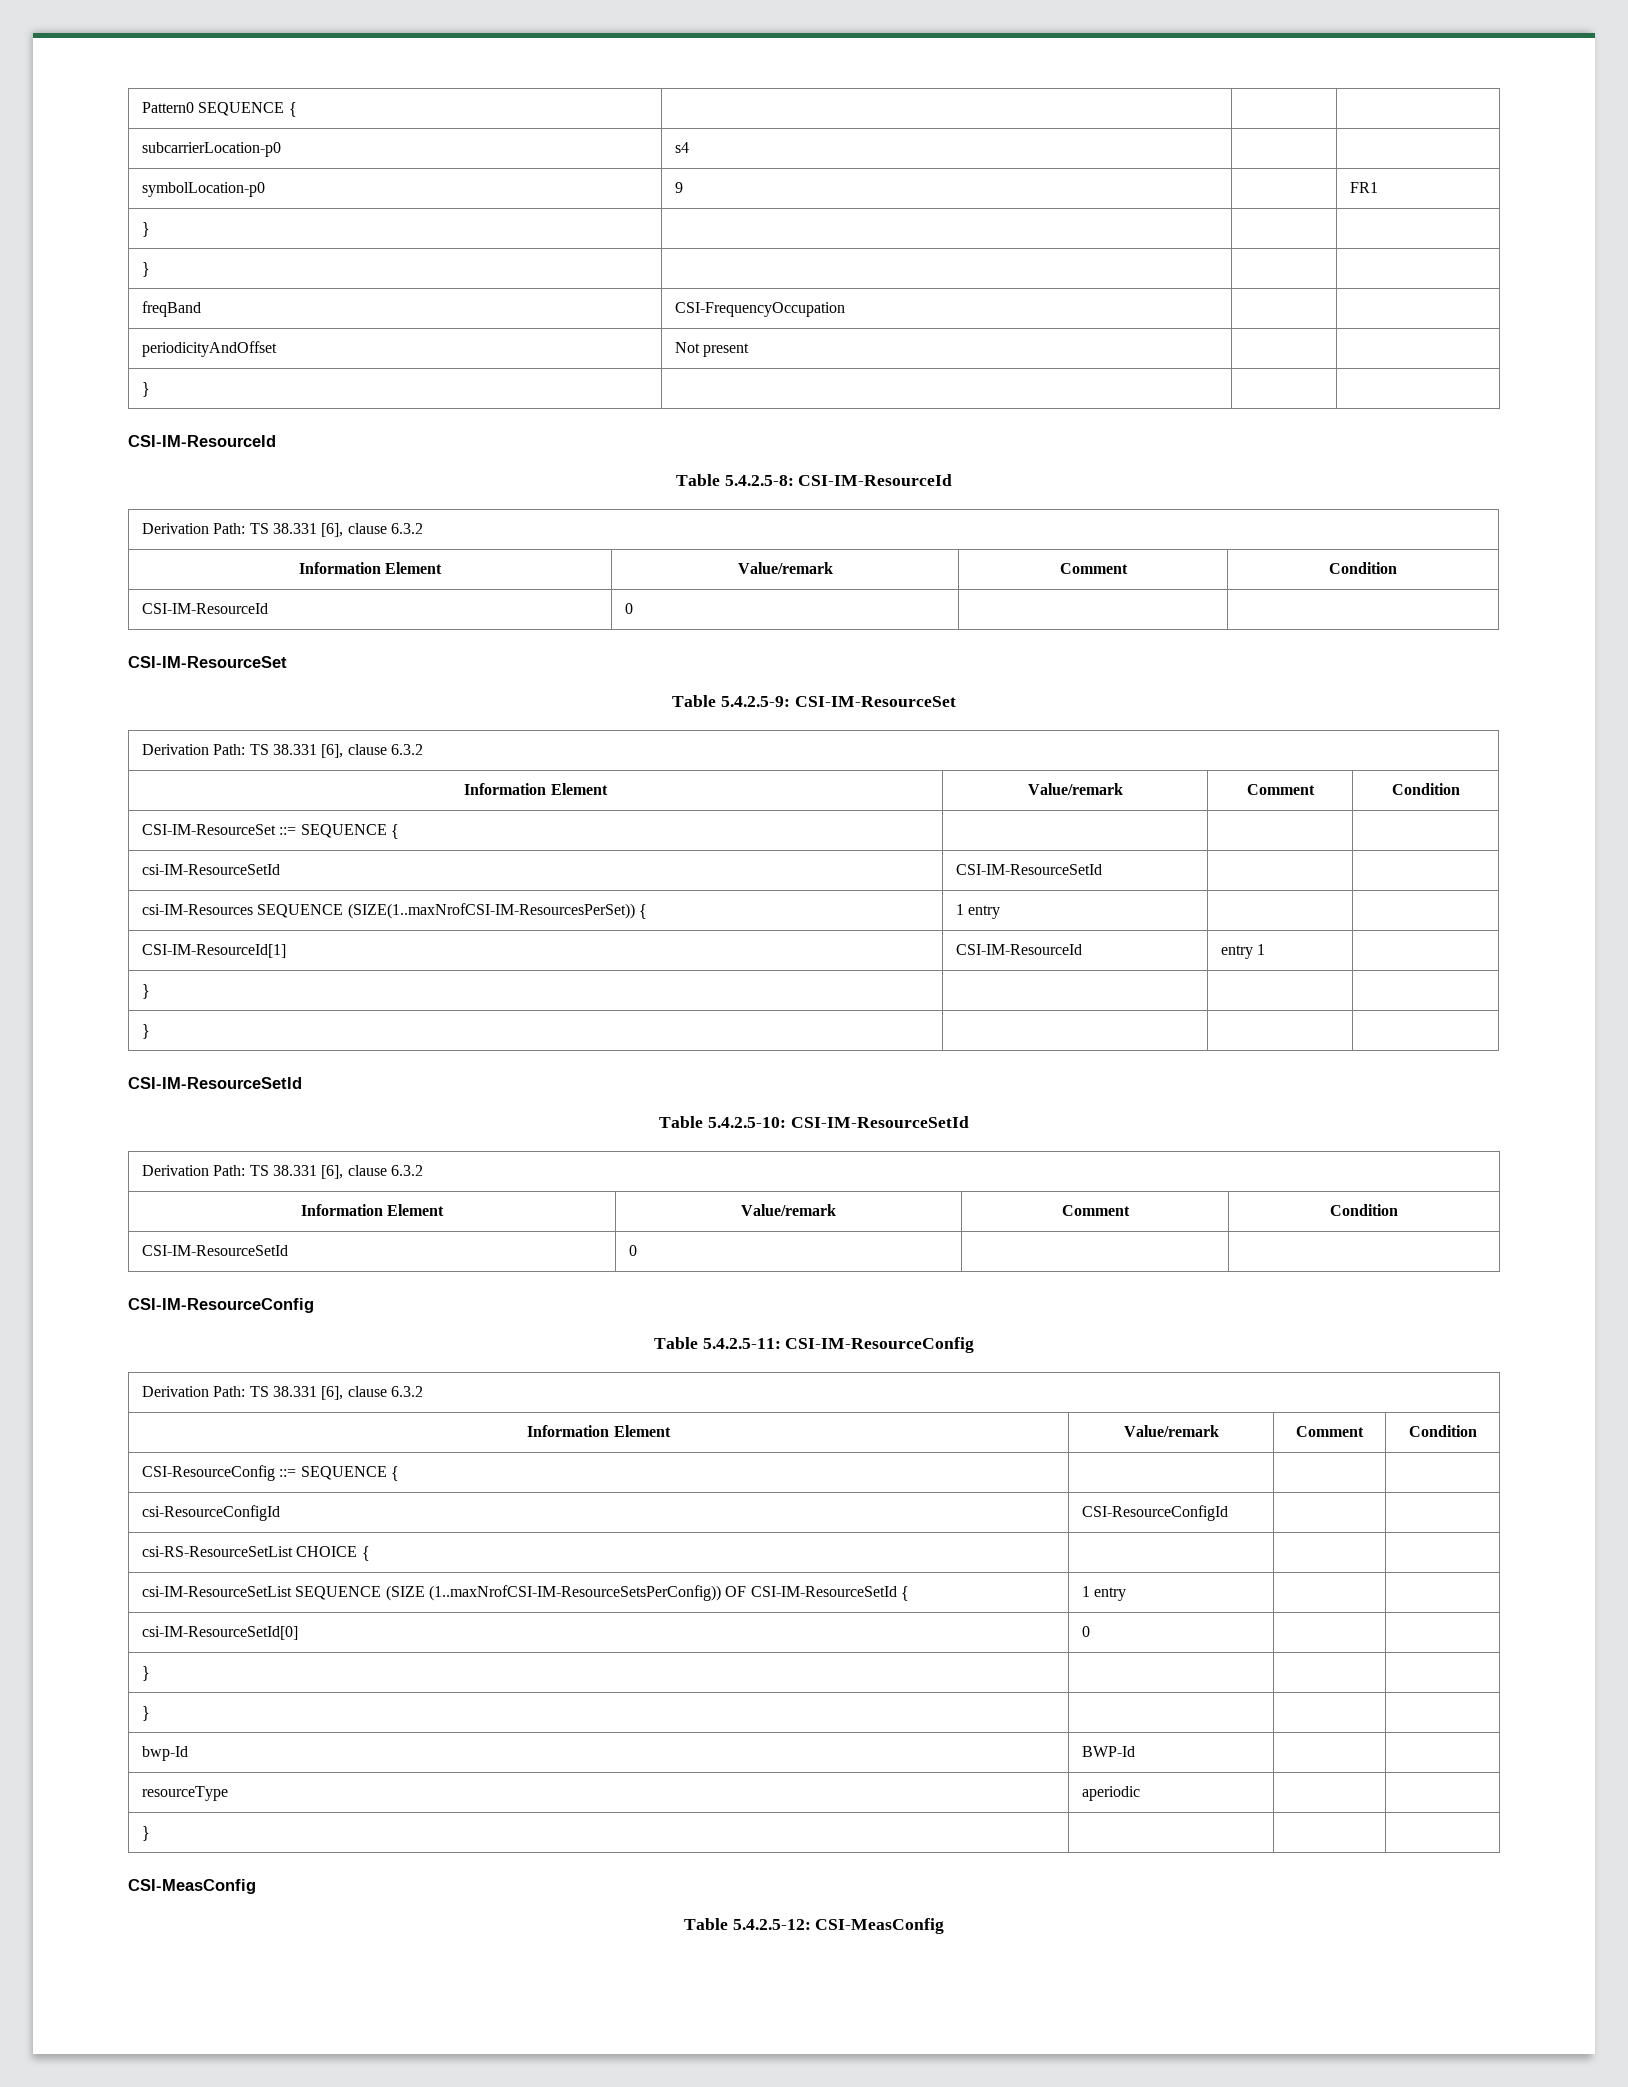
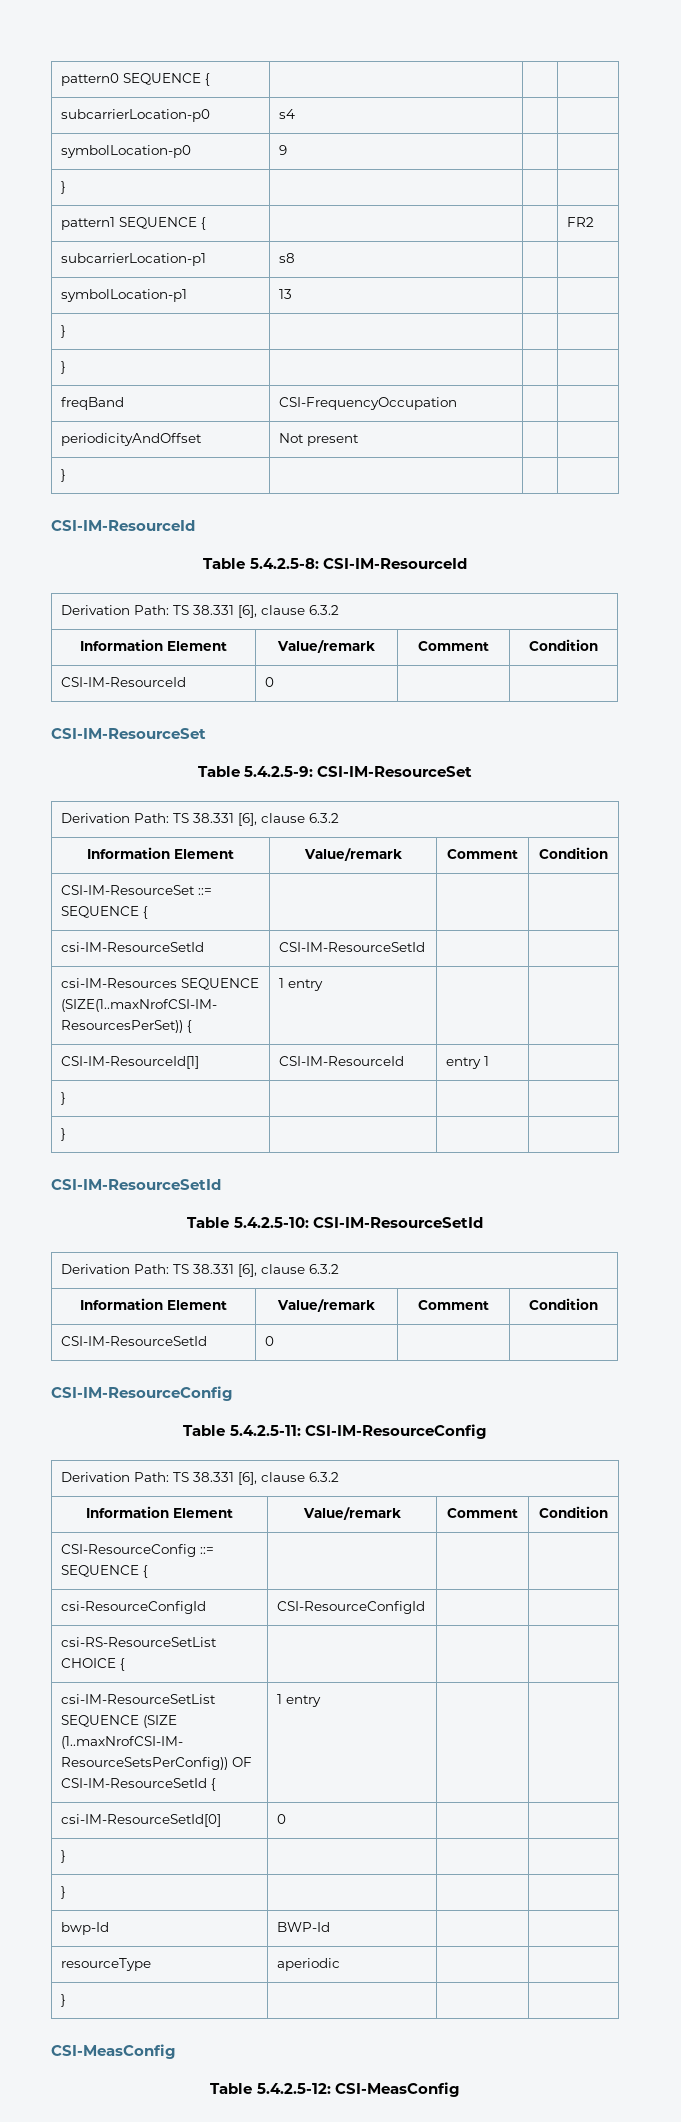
- Pattern0 SEQUENCE { | | |
+ pattern0 SEQUENCE { | | |
- symbolLocation-p0 | 9 | | FR1
+ symbolLocation-p0 | 9 | |
+ } | | |
+ pattern1 SEQUENCE { | | | FR2
+ subcarrierLocation-p1 | s8 | |
+ symbolLocation-p1 | 13 | |

